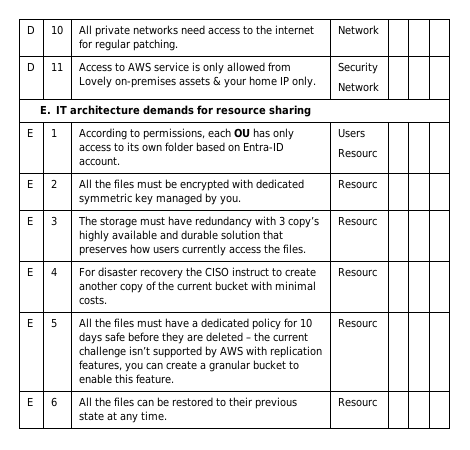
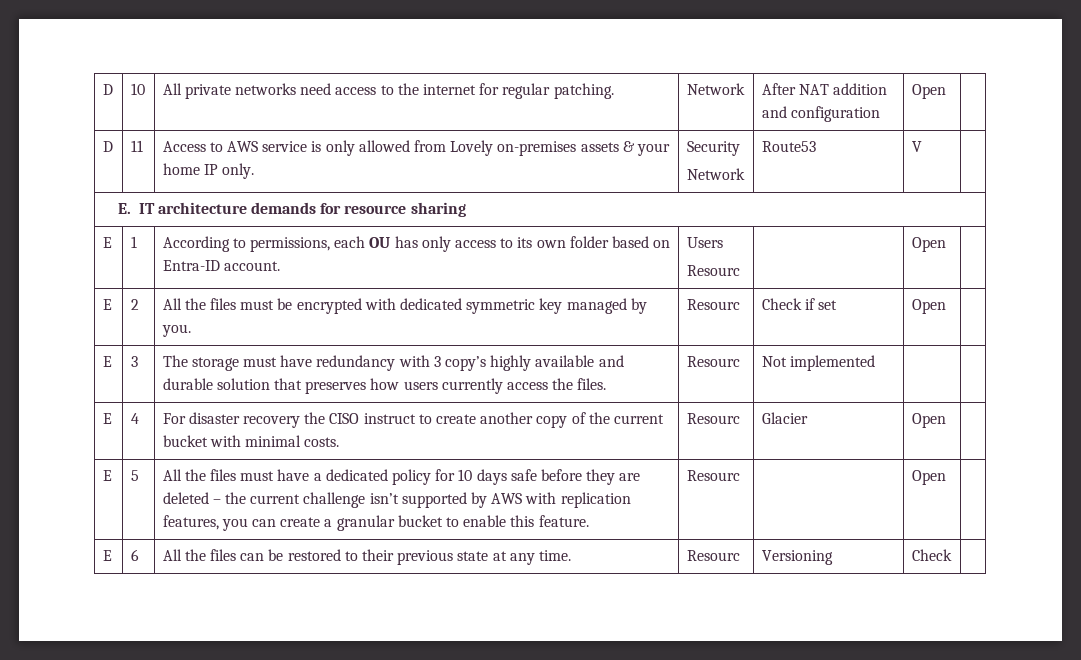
- D | 10 | All private networks need access to the internet for regular patching. | Network | | |
+ D | 10 | All private networks need access to the internet for regular patching. | Network | After NAT addition and configuration | Open |
  D | 11 | Access to AWS service is only allowed from Lovely on-premises assets & your home IP only. | Security
- Network | | |
+ Network | Route53 | V |
  E | 1 | According to permissions, each OU has only access to its own folder based on Entra-ID account. | Users
- Resourc | | |
+ Resourc | | Open |
- E | 2 | All the files must be encrypted with dedicated symmetric key managed by you. | Resourc | | |
+ E | 2 | All the files must be encrypted with dedicated symmetric key managed by you. | Resourc | Check if set | Open |
- E | 3 | The storage must have redundancy with 3 copy’s highly available and durable solution that preserves how users currently access the files. | Resourc | | |
+ E | 3 | The storage must have redundancy with 3 copy’s highly available and durable solution that preserves how users currently access the files. | Resourc | Not implemented | |
- E | 4 | For disaster recovery the CISO instruct to create another copy of the current bucket with minimal costs. | Resourc | | |
+ E | 4 | For disaster recovery the CISO instruct to create another copy of the current bucket with minimal costs. | Resourc | Glacier | Open |
- All the files must have a dedicated policy for 10 days safe before they are deleted – the current challenge isn’t supported by AWS with replication features, you can create a granular bucket to enable this feature. | Resourc
+ All the files must have a dedicated policy for 10 days safe before they are deleted – the current challenge isn’t supported by AWS with replication features, you can create a granular bucket to enable this feature. | Resourc | | Open
- E | 6 | All the files can be restored to their previous state at any time. | Resourc | | |
+ E | 6 | All the files can be restored to their previous state at any time. | Resourc | Versioning | Check |

